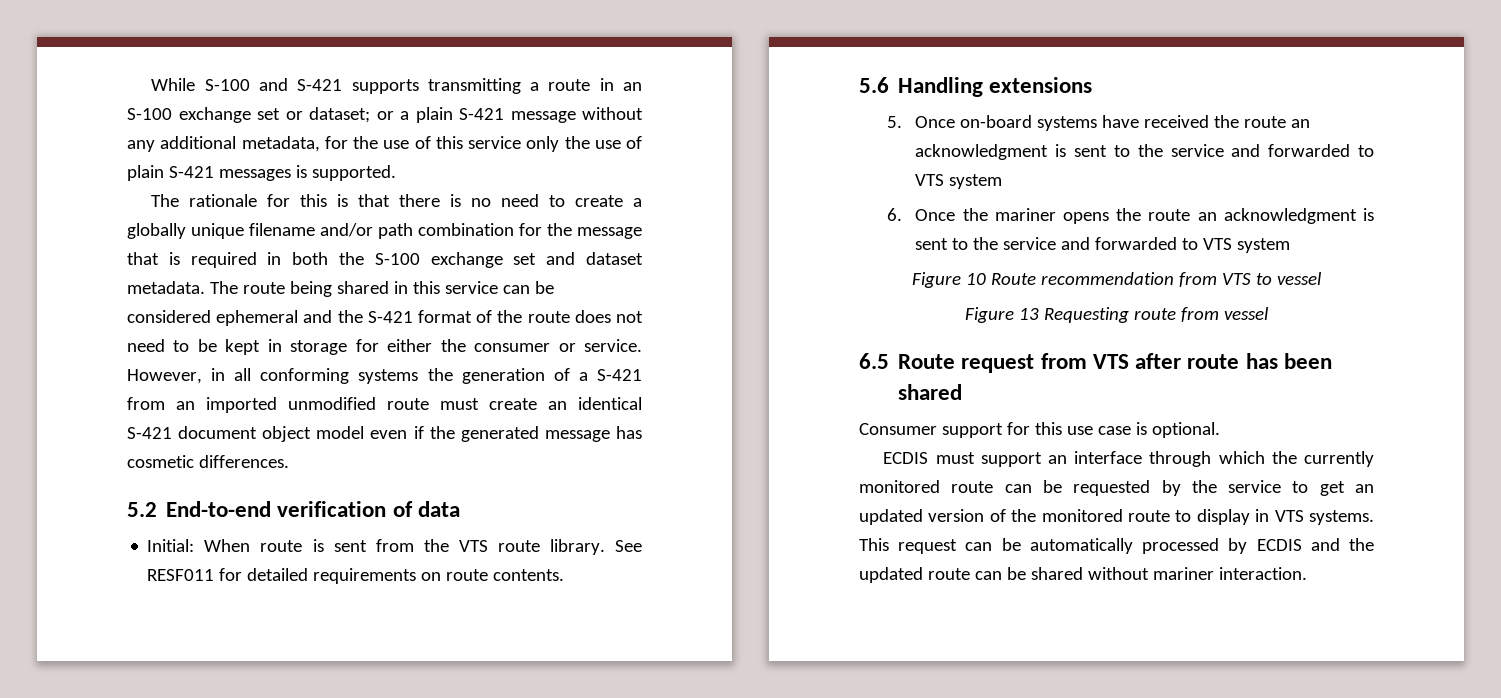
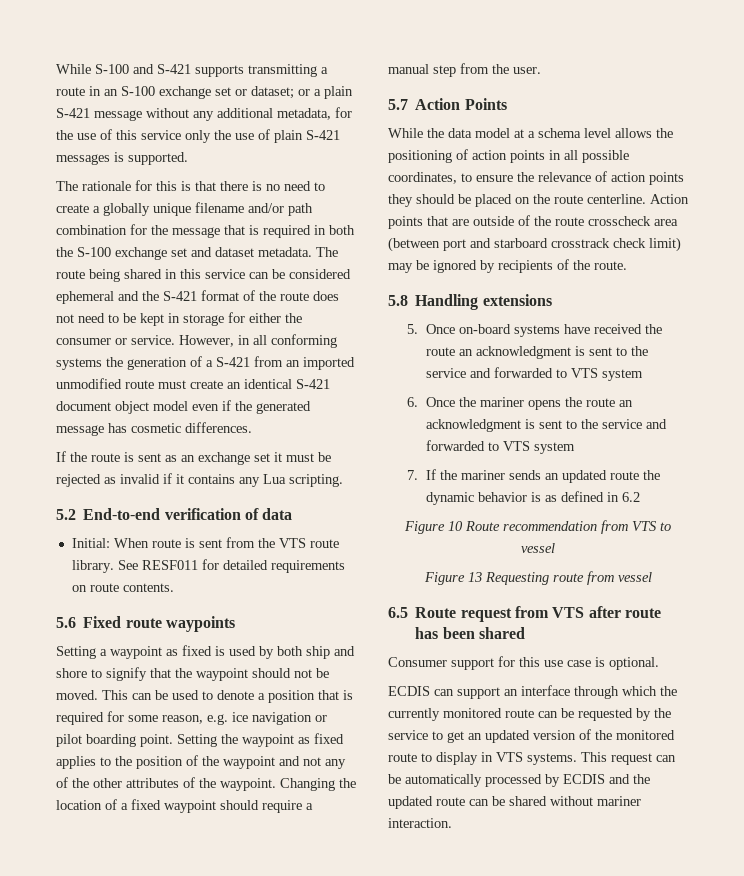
+ If the route is sent as an exchange set it must be rejected as invalid if it contains any Lua scripting.
- 5.6 Handling extensions
+ 5.6 Fixed route waypoints
+ Setting a waypoint as fixed is used by both ship and shore to signify that the waypoint should not be moved. This can be used to denote a position that is required for some reason, e.g. ice navigation or pilot boarding point. Setting the waypoint as fixed applies to the position of the waypoint and not any of the other attributes of the waypoint. Changing the location of a fixed waypoint should require a manual step from the user.
+ 5.7 Action Points
+ While the data model at a schema level allows the positioning of action points in all possible coordinates, to ensure the relevance of action points they should be placed on the route centerline. Action points that are outside of the route crosscheck area (between port and starboard crosstrack check limit) may be ignored by recipients of the route.
+ 5.8 Handling extensions
+ 7. If the mariner sends an updated route the dynamic behavior is as defined in 6.2
- ECDIS must support an interface through which the currently monitored route can be requested by the service to get an updated version of the monitored route to display in VTS systems.
+ ECDIS can support an interface through which the currently monitored route can be requested by the service to get an updated version of the monitored route to display in VTS systems.

